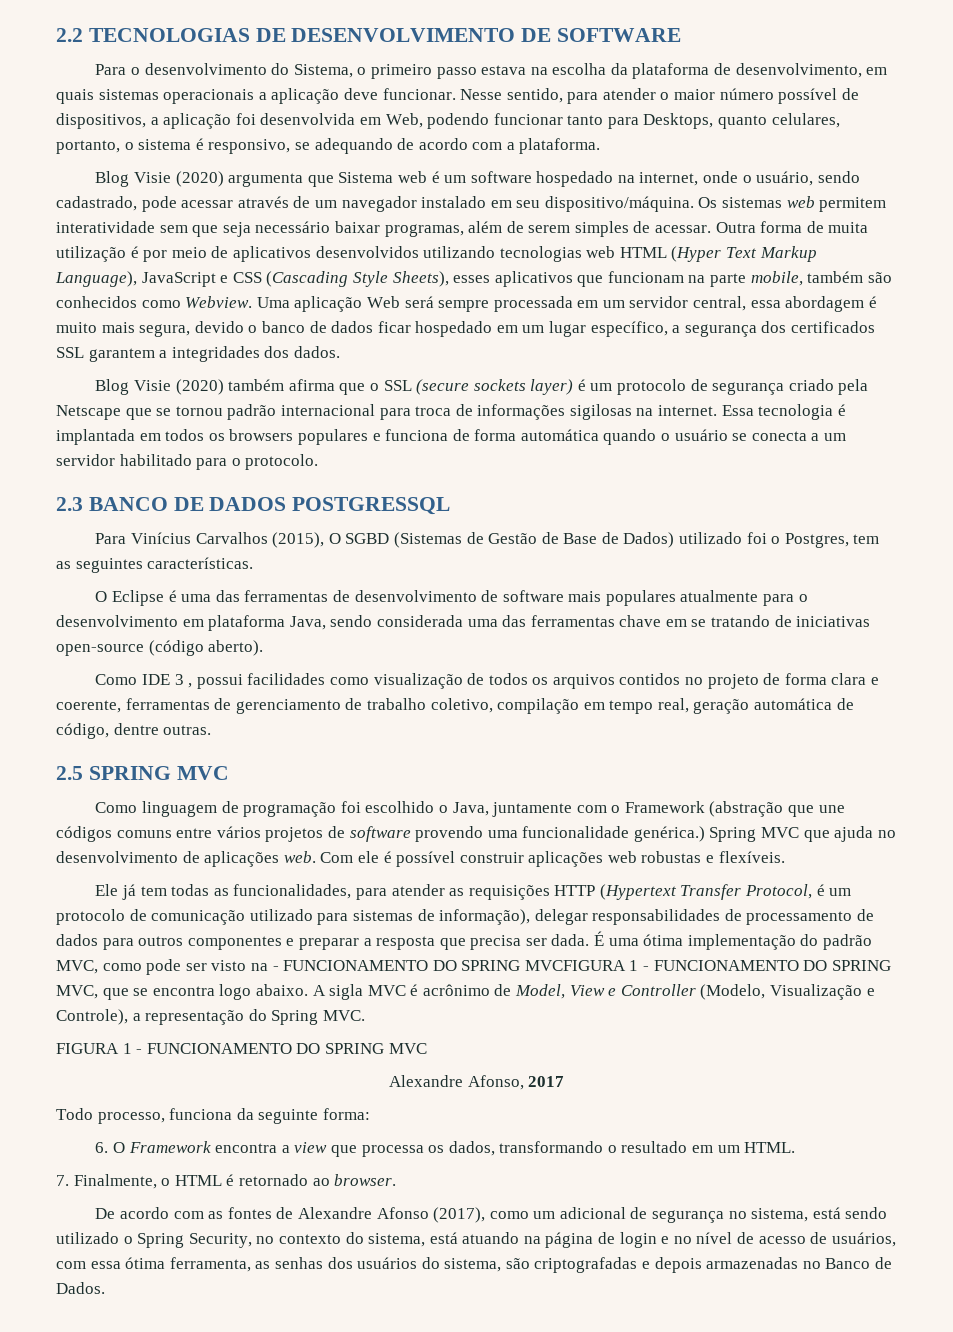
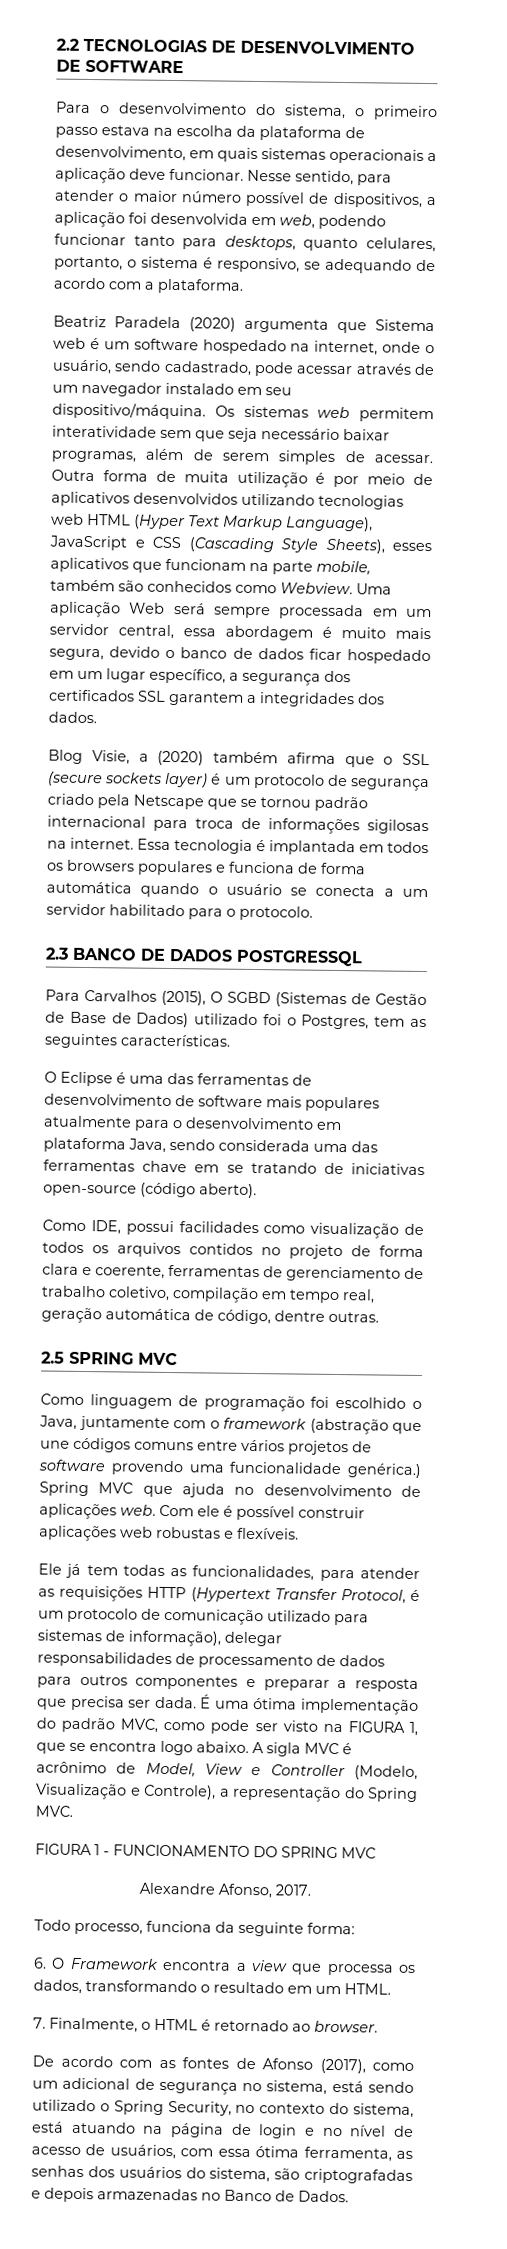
- Para o desenvolvimento do Sistema, o primeiro passo estava na escolha da plataforma de desenvolvimento, em quais sistemas operacionais a aplicação deve funcionar.
+ Para o desenvolvimento do sistema, o primeiro passo estava na escolha da plataforma de desenvolvimento, em quais sistemas operacionais a aplicação deve funcionar.
- Nesse sentido, para atender o maior número possível de dispositivos, a aplicação foi desenvolvida em Web, podendo funcionar tanto para Desktops, quanto celulares, portanto, o sistema é responsivo, se adequando de acordo com a plataforma.
+ Nesse sentido, para atender o maior número possível de dispositivos, a aplicação foi desenvolvida em web, podendo funcionar tanto para desktops, quanto celulares, portanto, o sistema é responsivo, se adequando de acordo com a plataforma.
- Blog Visie (2020) argumenta que Sistema web é um software hospedado na internet, onde o usuário, sendo cadastrado, pode acessar através de um navegador instalado em seu dispositivo/máquina.
+ Beatriz Paradela (2020) argumenta que Sistema web é um software hospedado na internet, onde o usuário, sendo cadastrado, pode acessar através de um navegador instalado em seu dispositivo/máquina.
- Blog Visie (2020) também afirma que o SSL (secure sockets layer) é um protocolo de segurança criado pela Netscape que se tornou padrão internacional para troca de informações sigilosas na internet.
+ Blog Visie, a (2020) também afirma que o SSL (secure sockets layer) é um protocolo de segurança criado pela Netscape que se tornou padrão internacional para troca de informações sigilosas na internet.
- Para Vinícius Carvalhos (2015), O SGBD (Sistemas de Gestão de Base de Dados) utilizado foi o Postgres, tem as seguintes características.
+ Para Carvalhos (2015), O SGBD (Sistemas de Gestão de Base de Dados) utilizado foi o Postgres, tem as seguintes características.
- Como IDE 3 , possui facilidades como visualização de todos os arquivos contidos no projeto de forma clara e coerente, ferramentas de gerenciamento de trabalho coletivo, compilação em tempo real, geração automática de código, dentre outras.
+ Como IDE, possui facilidades como visualização de todos os arquivos contidos no projeto de forma clara e coerente, ferramentas de gerenciamento de trabalho coletivo, compilação em tempo real, geração automática de código, dentre outras.
- Como linguagem de programação foi escolhido o Java, juntamente com o Framework (abstração que une códigos comuns entre vários projetos de software provendo uma funcionalidade genérica.)
+ Como linguagem de programação foi escolhido o Java, juntamente com o framework (abstração que une códigos comuns entre vários projetos de software provendo uma funcionalidade genérica.)
- É uma ótima implementação do padrão MVC, como pode ser visto na - FUNCIONAMENTO DO SPRING MVCFIGURA 1 - FUNCIONAMENTO DO SPRING MVC, que se encontra logo abaixo.
+ É uma ótima implementação do padrão MVC, como pode ser visto na FIGURA 1, que se encontra logo abaixo.
- Alexandre Afonso, 2017
+ Alexandre Afonso, 2017.
- De acordo com as fontes de Alexandre Afonso (2017), como um adicional de segurança no sistema, está sendo utilizado o Spring Security, no contexto do sistema, está atuando na página de login e no nível de acesso de usuários, com essa ótima ferramenta, as senhas dos usuários do sistema, são criptografadas e depois armazenadas no Banco de Dados.
+ De acordo com as fontes de Afonso (2017), como um adicional de segurança no sistema, está sendo utilizado o Spring Security, no contexto do sistema, está atuando na página de login e no nível de acesso de usuários, com essa ótima ferramenta, as senhas dos usuários do sistema, são criptografadas e depois armazenadas no Banco de Dados.

